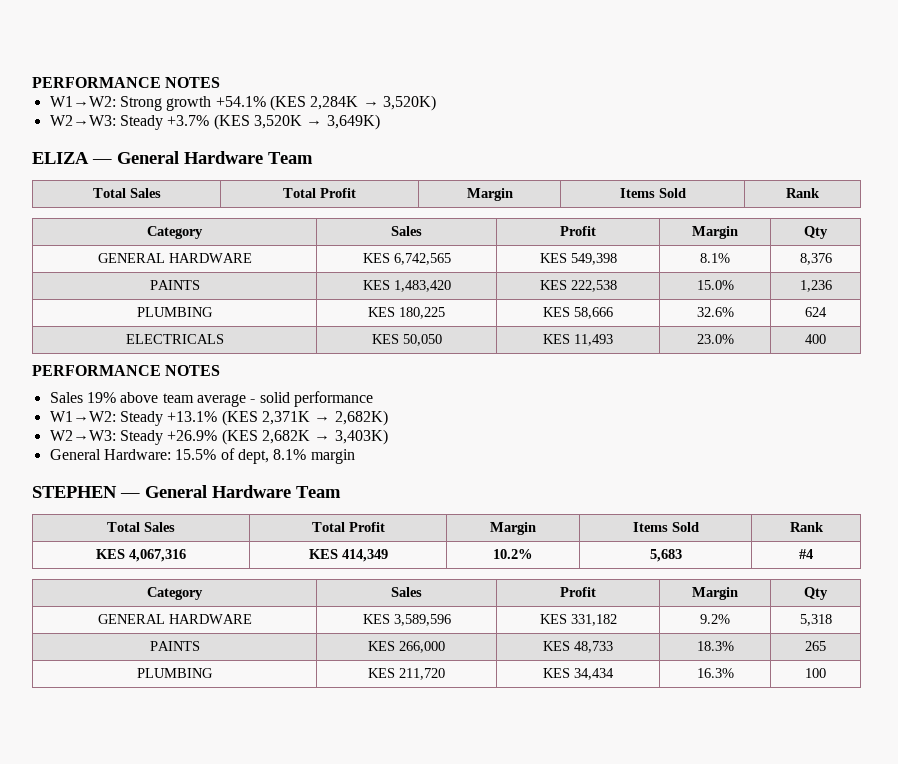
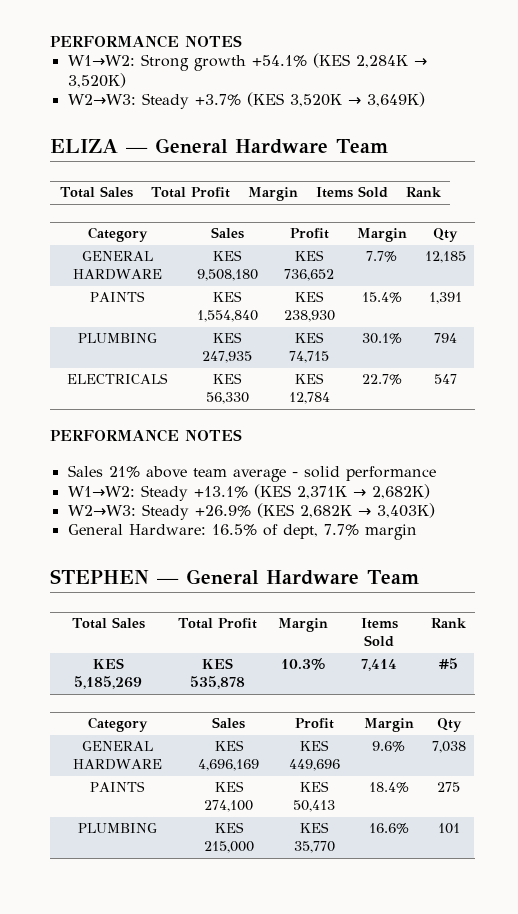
- GENERAL HARDWARE | KES 6,742,565 | KES 549,398 | 8.1% | 8,376
- PAINTS | KES 1,483,420 | KES 222,538 | 15.0% | 1,236
- PLUMBING | KES 180,225 | KES 58,666 | 32.6% | 624
+ GENERAL HARDWARE | KES 9,508,180 | KES 736,652 | 7.7% | 12,185
+ PAINTS | KES 1,554,840 | KES 238,930 | 15.4% | 1,391
+ PLUMBING | KES 247,935 | KES 74,715 | 30.1% | 794
- ELECTRICALS | KES 50,050 | KES 11,493 | 23.0% | 400
+ ELECTRICALS | KES 56,330 | KES 12,784 | 22.7% | 547
- Sales 19% above team average - solid performance
+ Sales 21% above team average - solid performance
- General Hardware: 15.5% of dept, 8.1% margin
+ General Hardware: 16.5% of dept, 7.7% margin
- KES 4,067,316 | KES 414,349 | 10.2% | 5,683 | #4
+ KES 5,185,269 | KES 535,878 | 10.3% | 7,414 | #5
  Category | Sales | Profit | Margin | Qty
- GENERAL HARDWARE | KES 3,589,596 | KES 331,182 | 9.2% | 5,318
- PAINTS | KES 266,000 | KES 48,733 | 18.3% | 265
- PLUMBING | KES 211,720 | KES 34,434 | 16.3% | 100
+ GENERAL HARDWARE | KES 4,696,169 | KES 449,696 | 9.6% | 7,038
+ PAINTS | KES 274,100 | KES 50,413 | 18.4% | 275
+ PLUMBING | KES 215,000 | KES 35,770 | 16.6% | 101

